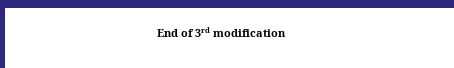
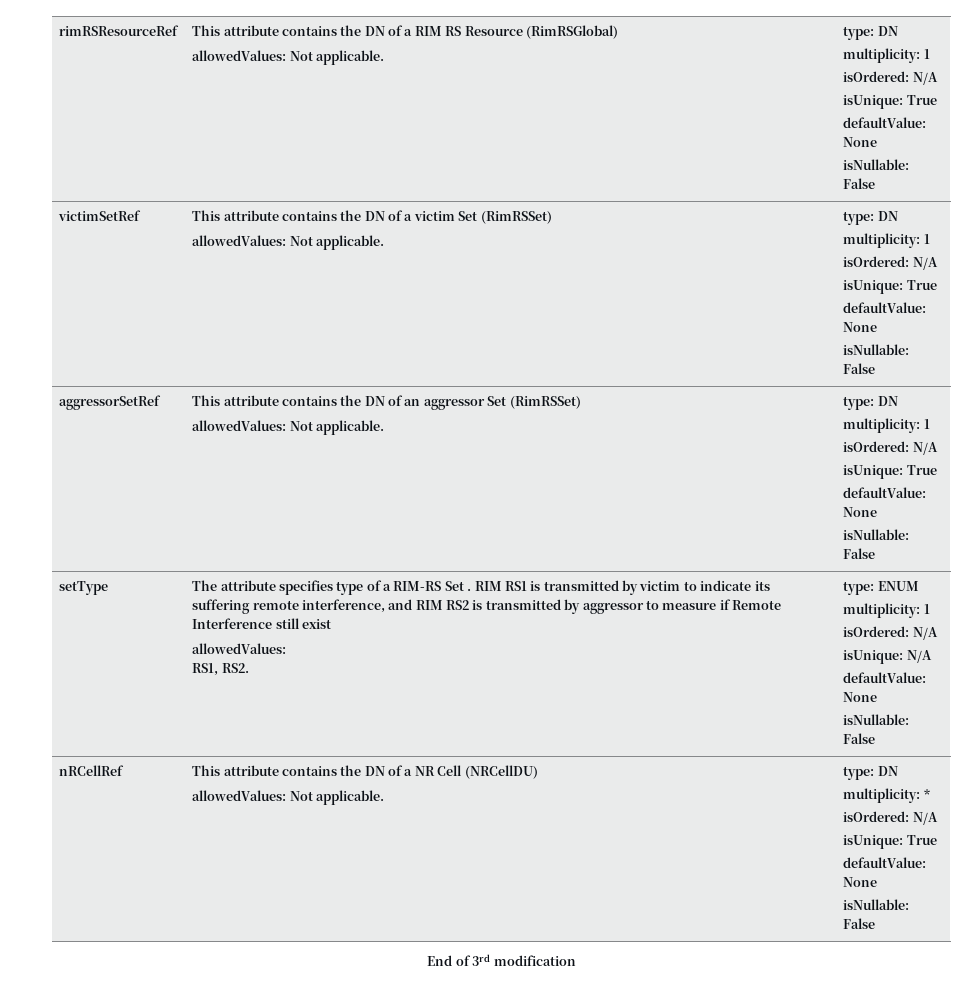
+ rimRSResourceRef | This attribute contains the DN of a RIM RS Resource (RimRSGlobal)
+ allowedValues: Not applicable. | type: DN
+ multiplicity: 1
+ isOrdered: N/A
+ isUnique: True
+ defaultValue: None
+ isNullable: False
+ victimSetRef | This attribute contains the DN of a victim Set (RimRSSet)
+ allowedValues: Not applicable. | type: DN
+ multiplicity: 1
+ isOrdered: N/A
+ isUnique: True
+ defaultValue: None
+ isNullable: False
+ aggressorSetRef | This attribute contains the DN of an aggressor Set (RimRSSet)
+ allowedValues: Not applicable. | type: DN
+ multiplicity: 1
+ isOrdered: N/A
+ isUnique: True
+ defaultValue: None
+ isNullable: False
+ setType | The attribute specifies type of a RIM-RS Set . RIM RS1 is transmitted by victim to indicate its suffering remote interference, and RIM RS2 is transmitted by aggressor to measure if Remote Interference still exist
+ allowedValues:
+ RS1, RS2. | type: ENUM
+ multiplicity: 1
+ isOrdered: N/A
+ isUnique: N/A
+ defaultValue: None
+ isNullable: False
+ nRCellRef | This attribute contains the DN of a NR Cell (NRCellDU)
+ allowedValues: Not applicable. | type: DN
+ multiplicity: *
+ isOrdered: N/A
+ isUnique: True
+ defaultValue: None
+ isNullable: False

